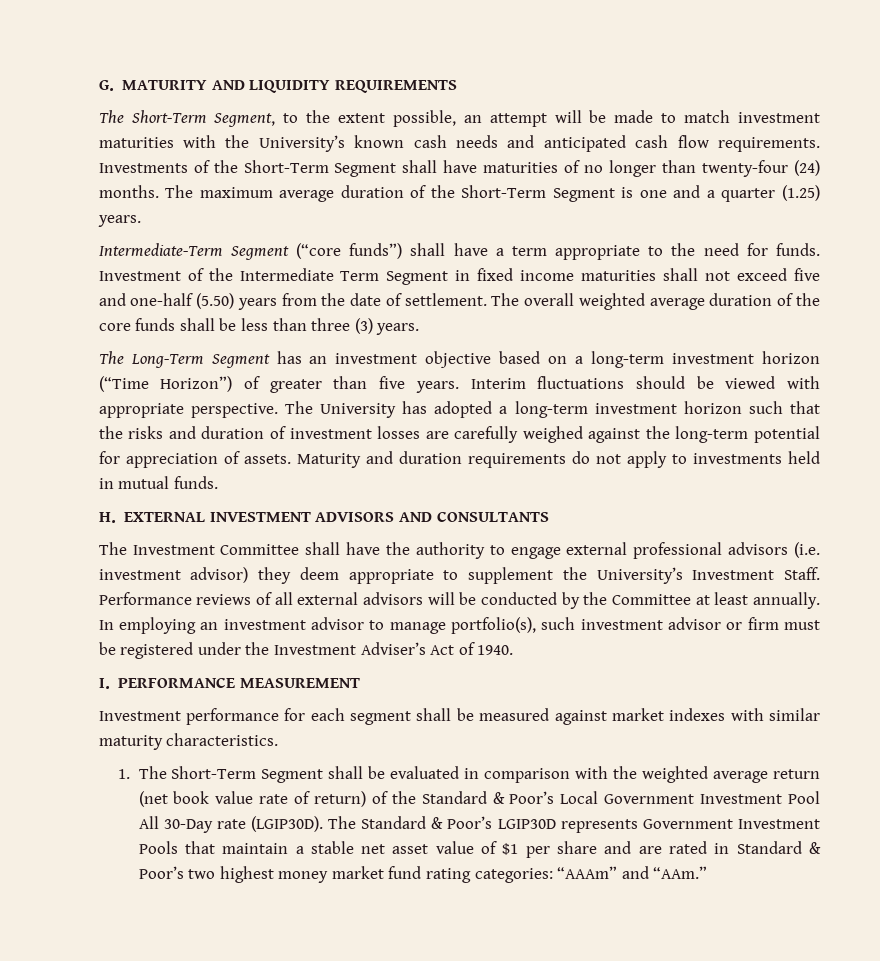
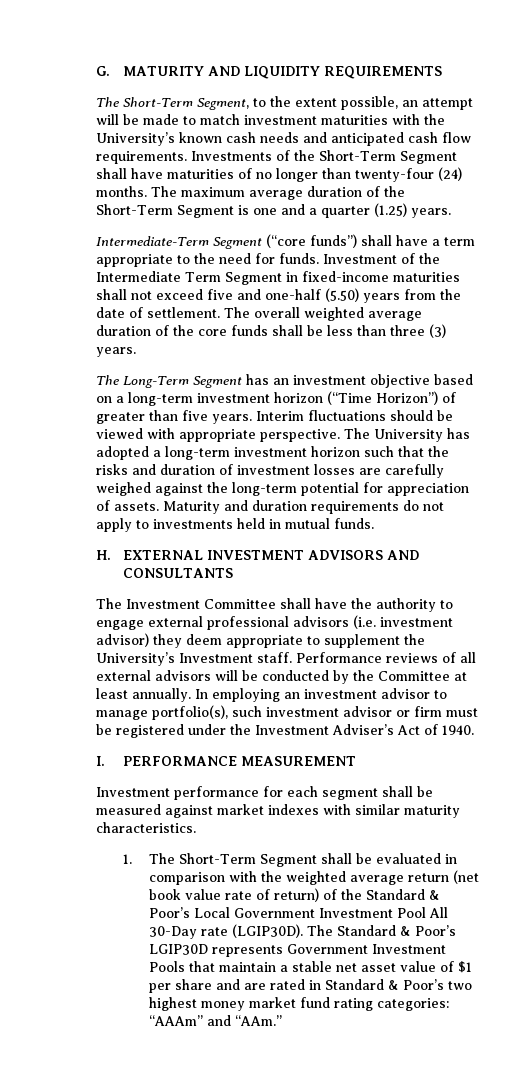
- Investment of the Intermediate Term Segment in fixed income maturities shall not exceed five and one-half (5.50) years from the date of settlement.
+ Investment of the Intermediate Term Segment in fixed-income maturities shall not exceed five and one-half (5.50) years from the date of settlement.
- The Investment Committee shall have the authority to engage external professional advisors (i.e. investment advisor) they deem appropriate to supplement the University’s Investment Staff.
+ The Investment Committee shall have the authority to engage external professional advisors (i.e. investment advisor) they deem appropriate to supplement the University’s Investment staff.

